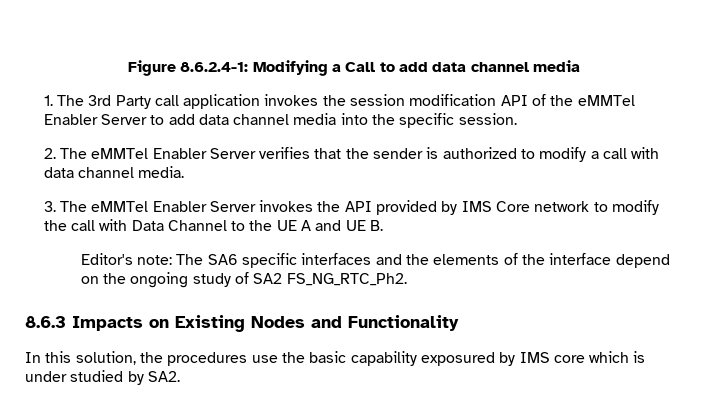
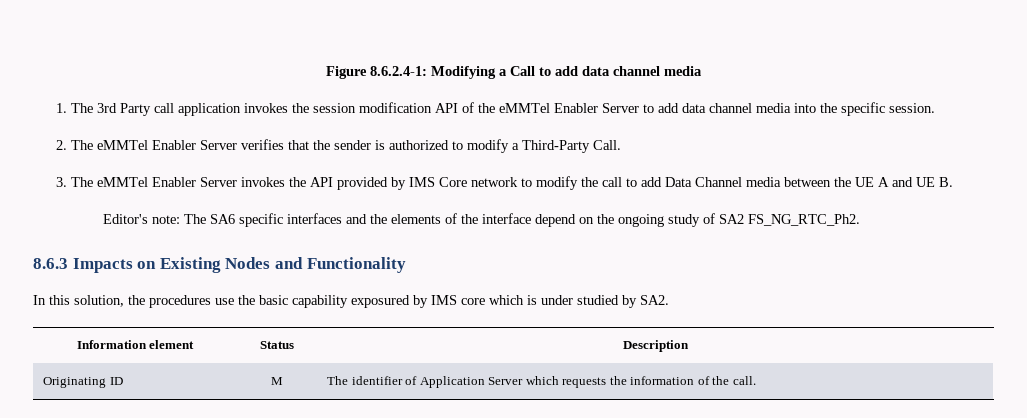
- 2. The eMMTel Enabler Server verifies that the sender is authorized to modify a call with data channel media.
+ 2. The eMMTel Enabler Server verifies that the sender is authorized to modify a Third-Party Call.
- 3. The eMMTel Enabler Server invokes the API provided by IMS Core network to modify the call with Data Channel to the UE A and UE B.
+ 3. The eMMTel Enabler Server invokes the API provided by IMS Core network to modify the call to add Data Channel media between the UE A and UE B.
+ Information element | Status | Description
+ Originating ID | M | The identifier of Application Server which requests the information of the call.

